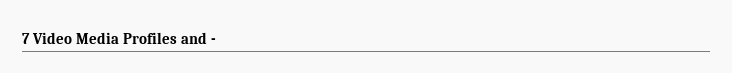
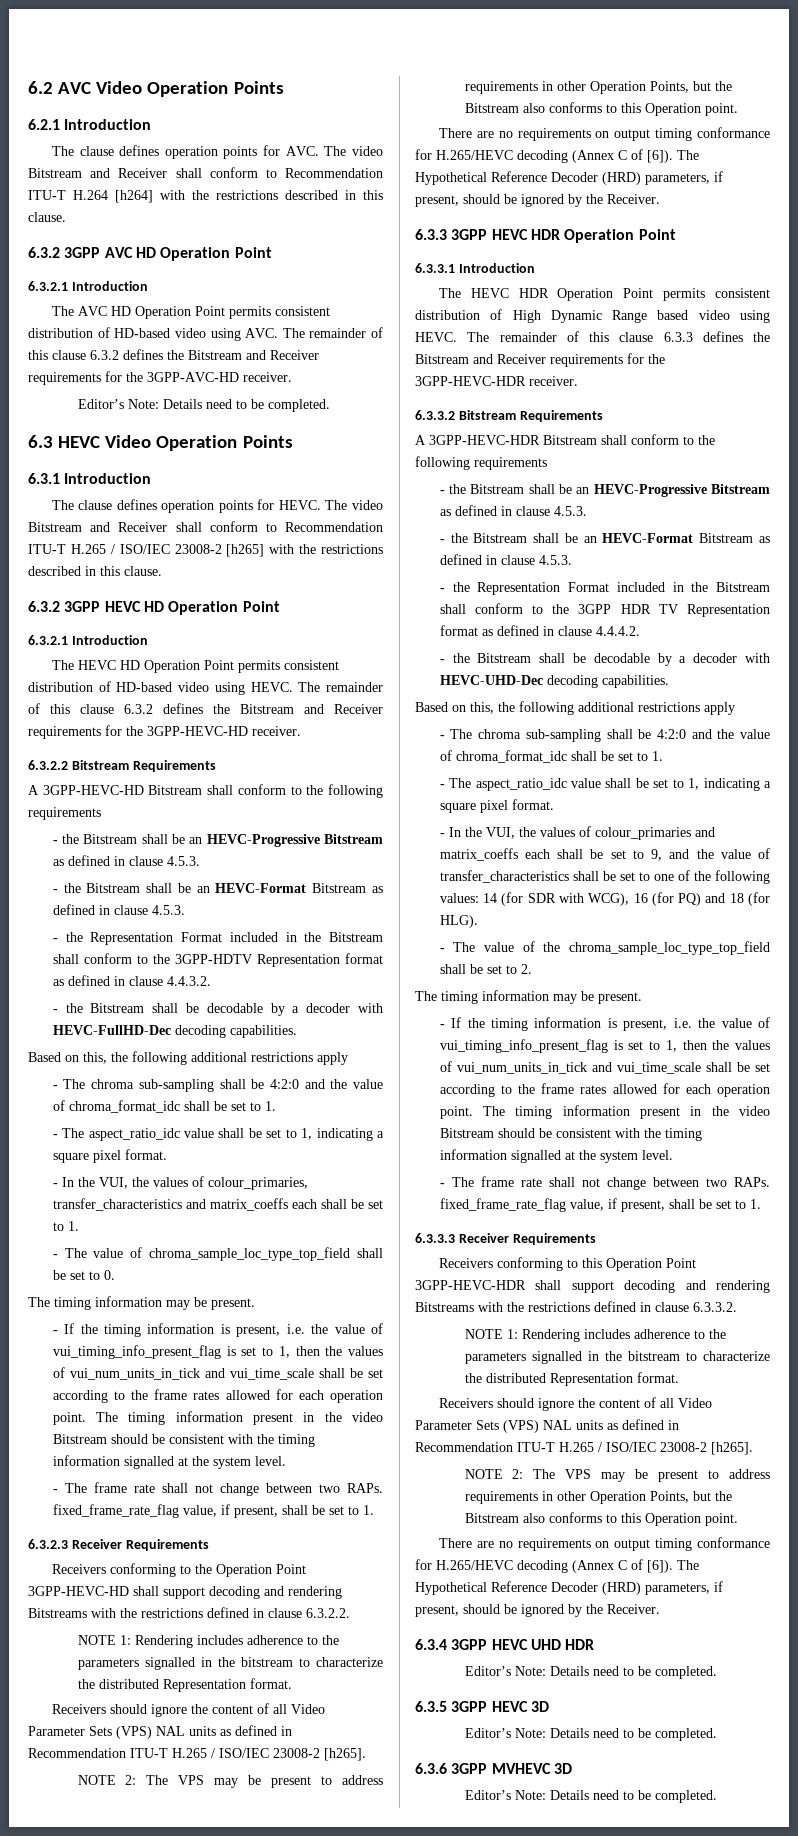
- 7 Video Media Profiles and -
+ 6.2 AVC Video Operation Points
+ 6.2.1 Introduction
+ The clause defines operation points for AVC. The video Bitstream and Receiver shall conform to Recommendation ITU-T H.264 [h264] with the restrictions described in this clause.
+ 6.3.2 3GPP AVC HD Operation Point
+ 6.3.2.1 Introduction
+ The AVC HD Operation Point permits consistent distribution of HD-based video using AVC. The remainder of this clause 6.3.2 defines the Bitstream and Receiver requirements for the 3GPP-AVC-HD receiver.
+ Editor’s Note: Details need to be completed.
+ 6.3 HEVC Video Operation Points
+ 6.3.1 Introduction
+ The clause defines operation points for HEVC. The video Bitstream and Receiver shall conform to Recommendation ITU-T H.265 / ISO/IEC 23008-2 [h265] with the restrictions described in this clause.
+ 6.3.2 3GPP HEVC HD Operation Point
+ 6.3.2.1 Introduction
+ The HEVC HD Operation Point permits consistent distribution of HD-based video using HEVC. The remainder of this clause 6.3.2 defines the Bitstream and Receiver requirements for the 3GPP-HEVC-HD receiver.
+ 6.3.2.2 Bitstream Requirements
+ A 3GPP-HEVC-HD Bitstream shall conform to the following requirements
+ - the Bitstream shall be an HEVC-Progressive Bitstream as defined in clause 4.5.3.
+ - the Bitstream shall be an HEVC-Format Bitstream as defined in clause 4.5.3.
+ - the Representation Format included in the Bitstream shall conform to the 3GPP-HDTV Representation format as defined in clause 4.4.3.2.
+ - the Bitstream shall be decodable by a decoder with HEVC-FullHD-Dec decoding capabilities.
+ Based on this, the following additional restrictions apply
+ - The chroma sub-sampling shall be 4:2:0 and the value of chroma_format_idc shall be set to 1.
+ - The aspect_ratio_idc value shall be set to 1, indicating a square pixel format.
+ - In the VUI, the values of colour_primaries, transfer_characteristics and matrix_coeffs each shall be set to 1.
+ - The value of chroma_sample_loc_type_top_field shall be set to 0.
+ The timing information may be present.
+ - If the timing information is present, i.e. the value of vui_timing_info_present_flag is set to 1, then the values of vui_num_units_in_tick and vui_time_scale shall be set according to the frame rates allowed for each operation point. The timing information present in the video Bitstream should be consistent with the timing information signalled at the system level.
+ - The frame rate shall not change between two RAPs. fixed_frame_rate_flag value, if present, shall be set to 1.
+ 6.3.2.3 Receiver Requirements
+ Receivers conforming to the Operation Point 3GPP-HEVC-HD shall support decoding and rendering Bitstreams with the restrictions defined in clause 6.3.2.2.
+ NOTE 1: Rendering includes adherence to the parameters signalled in the bitstream to characterize the distributed Representation format.
+ Receivers should ignore the content of all Video Parameter Sets (VPS) NAL units as defined in Recommendation ITU-T H.265 / ISO/IEC 23008-2 [h265].
+ NOTE 2: The VPS may be present to address requirements in other Operation Points, but the Bitstream also conforms to this Operation point.
+ There are no requirements on output timing conformance for H.265/HEVC decoding (Annex C of [6]). The Hypothetical Reference Decoder (HRD) parameters, if present, should be ignored by the Receiver.
+ 6.3.3 3GPP HEVC HDR Operation Point
+ 6.3.3.1 Introduction
+ The HEVC HDR Operation Point permits consistent distribution of High Dynamic Range based video using HEVC. The remainder of this clause 6.3.3 defines the Bitstream and Receiver requirements for the 3GPP-HEVC-HDR receiver.
+ 6.3.3.2 Bitstream Requirements
+ A 3GPP-HEVC-HDR Bitstream shall conform to the following requirements
+ - the Bitstream shall be an HEVC-Progressive Bitstream as defined in clause 4.5.3.
+ - the Bitstream shall be an HEVC-Format Bitstream as defined in clause 4.5.3.
+ - the Representation Format included in the Bitstream shall conform to the 3GPP HDR TV Representation format as defined in clause 4.4.4.2.
+ - the Bitstream shall be decodable by a decoder with HEVC-UHD-Dec decoding capabilities.
+ Based on this, the following additional restrictions apply
+ - The chroma sub-sampling shall be 4:2:0 and the value of chroma_format_idc shall be set to 1.
+ - The aspect_ratio_idc value shall be set to 1, indicating a square pixel format.
+ - In the VUI, the values of colour_primaries and matrix_coeffs each shall be set to 9, and the value of transfer_characteristics shall be set to one of the following values: 14 (for SDR with WCG), 16 (for PQ) and 18 (for HLG).
+ - The value of the chroma_sample_loc_type_top_field shall be set to 2.
+ The timing information may be present.
+ - If the timing information is present, i.e. the value of vui_timing_info_present_flag is set to 1, then the values of vui_num_units_in_tick and vui_time_scale shall be set according to the frame rates allowed for each operation point. The timing information present in the video Bitstream should be consistent with the timing information signalled at the system level.
+ - The frame rate shall not change between two RAPs. fixed_frame_rate_flag value, if present, shall be set to 1.
+ 6.3.3.3 Receiver Requirements
+ Receivers conforming to this Operation Point 3GPP-HEVC-HDR shall support decoding and rendering Bitstreams with the restrictions defined in clause 6.3.3.2.
+ NOTE 1: Rendering includes adherence to the parameters signalled in the bitstream to characterize the distributed Representation format.
+ Receivers should ignore the content of all Video Parameter Sets (VPS) NAL units as defined in Recommendation ITU-T H.265 / ISO/IEC 23008-2 [h265].
+ NOTE 2: The VPS may be present to address requirements in other Operation Points, but the Bitstream also conforms to this Operation point.
+ There are no requirements on output timing conformance for H.265/HEVC decoding (Annex C of [6]). The Hypothetical Reference Decoder (HRD) parameters, if present, should be ignored by the Receiver.
+ 6.3.4 3GPP HEVC UHD HDR
+ Editor’s Note: Details need to be completed.
+ 6.3.5 3GPP HEVC 3D
+ Editor’s Note: Details need to be completed.
+ 6.3.6 3GPP MVHEVC 3D
+ Editor’s Note: Details need to be completed.

